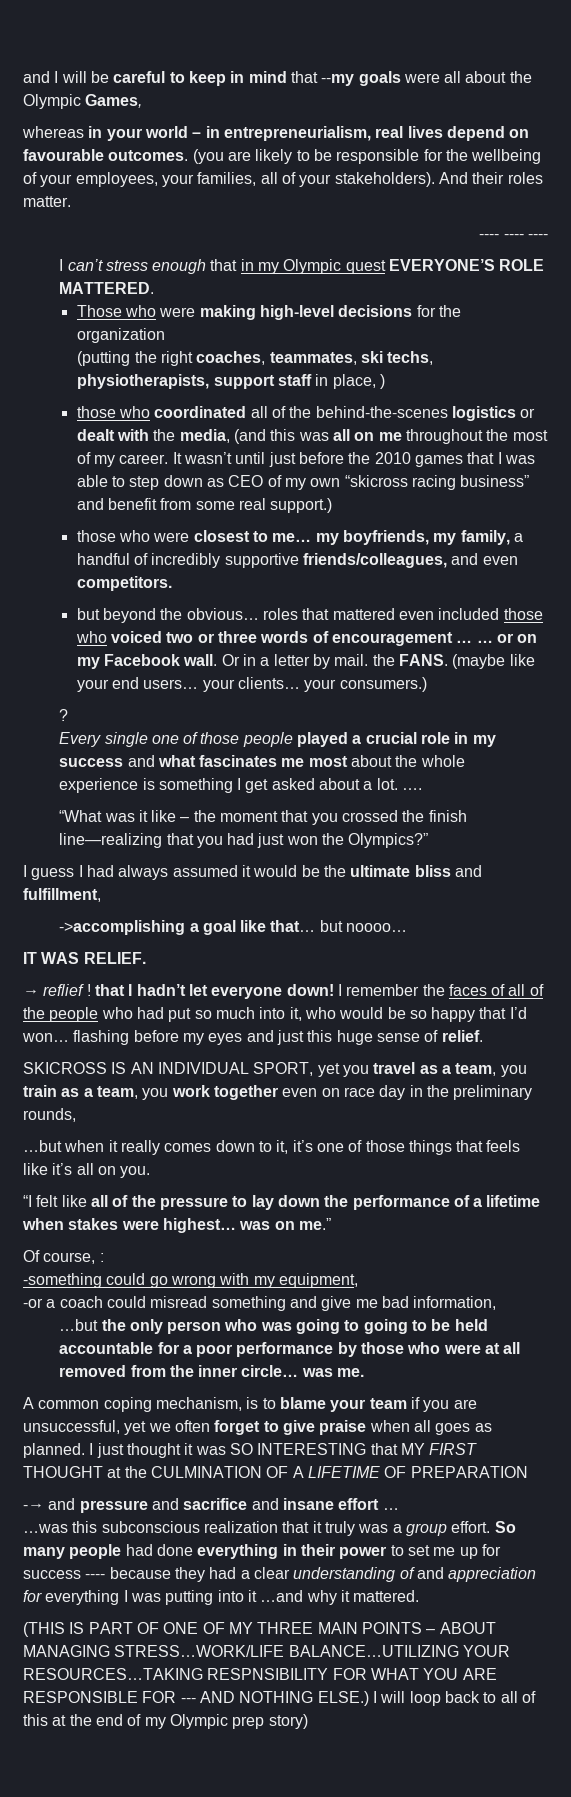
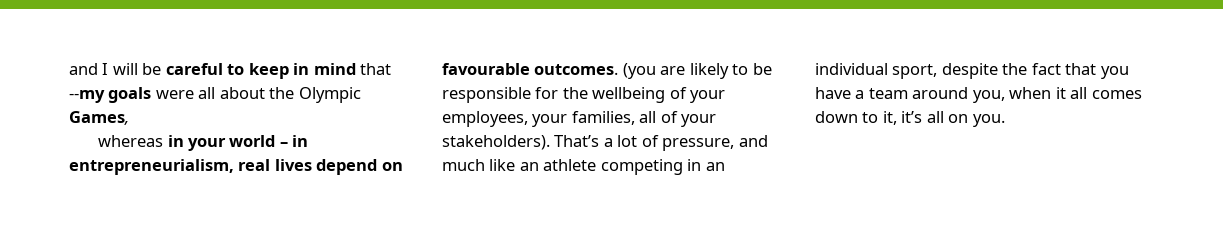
- And their roles matter.
- ---- ---- ----
- I can’t stress enough that in my Olympic quest EVERYONE’S ROLE MATTERED.
- Those who were making high-level decisions for the organization
- (putting the right coaches, teammates, ski techs, physiotherapists, support staff in place, )
- those who coordinated all of the behind-the-scenes logistics or dealt with the media, (and this was all on me throughout the most of my career. It wasn’t until just before the 2010 games that I was able to step down as CEO of my own “skicross racing business” and benefit from some real support.)
- those who were closest to me… my boyfriends, my family, a handful of incredibly supportive friends/colleagues, and even competitors.
- but beyond the obvious… roles that mattered even included those who voiced two or three words of encouragement … … or on my Facebook wall. Or in a letter by mail. the FANS. (maybe like your end users… your clients… your consumers.)
- ?
- Every single one of those people played a crucial role in my success and what fascinates me most about the whole experience is something I get asked about a lot. ….
- “What was it like – the moment that you crossed the finish line—realizing that you had just won the Olympics?”
- I guess I had always assumed it would be the ultimate bliss and fulfillment,
- ->accomplishing a goal like that… but noooo…
- IT WAS RELIEF.
- → reflief ! that I hadn’t let everyone down! I remember the faces of all of the people who had put so much into it, who would be so happy that I’d won… flashing before my eyes and just this huge sense of relief.
- SKICROSS IS AN INDIVIDUAL SPORT, yet you travel as a team, you train as a team, you work together even on race day in the preliminary rounds,
- …but when it really comes down to it, it’s one of those things that feels like it’s all on you.
- “I felt like all of the pressure to lay down the performance of a lifetime when stakes were highest… was on me.”
- Of course, :
- -something could go wrong with my equipment,
- -or a coach could misread something and give me bad information,
- …but the only person who was going to going to be held accountable for a poor performance by those who were at all removed from the inner circle… was me.
- A common coping mechanism, is to blame your team if you are unsuccessful, yet we often forget to give praise when all goes as planned. I just thought it was SO INTERESTING that MY FIRST THOUGHT at the CULMINATION OF A LIFETIME OF PREPARATION
- -→ and pressure and sacrifice and insane effort …
- …was this subconscious realization that it truly was a group effort. So many people had done everything in their power to set me up for success ---- because they had a clear understanding of and appreciation for everything I was putting into it …and why it mattered.
- (THIS IS PART OF ONE OF MY THREE MAIN POINTS – ABOUT MANAGING STRESS…WORK/LIFE BALANCE…UTILIZING YOUR RESOURCES…TAKING RESPNSIBILITY FOR WHAT YOU ARE RESPONSIBLE FOR --- AND NOTHING ELSE.) I will loop back to all of this at the end of my Olympic prep story)
+ That’s a lot of pressure, and much like an athlete competing in an individual sport, despite the fact that you have a team around you, when it all comes down to it, it’s all on you.

